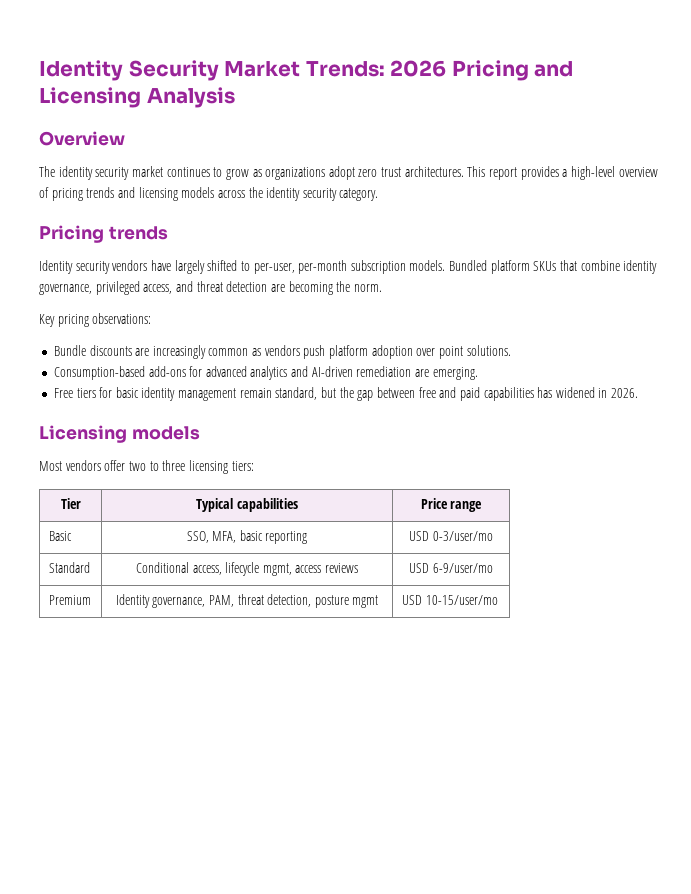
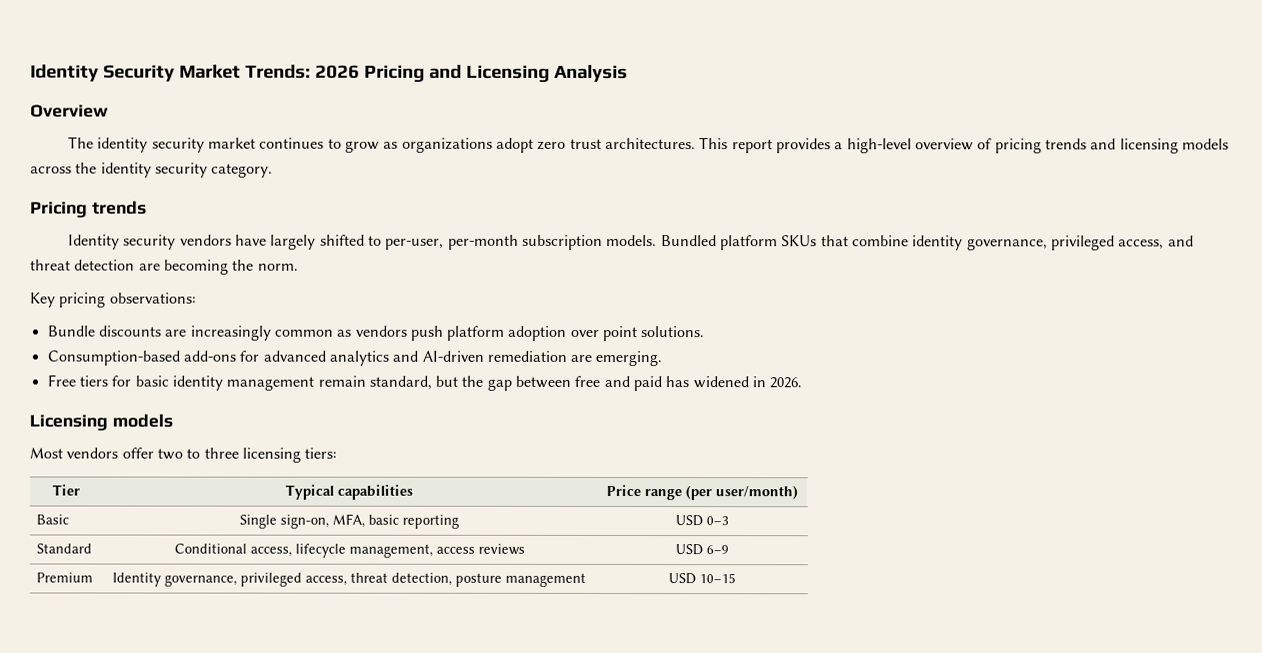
- Free tiers for basic identity management remain standard, but the gap between free and paid capabilities has widened in 2026.
+ Free tiers for basic identity management remain standard, but the gap between free and paid has widened in 2026.
- Tier | Typical capabilities | Price range
+ Tier | Typical capabilities | Price range (per user/month)
- Basic | SSO, MFA, basic reporting | USD 0-3/user/mo
+ Basic | Single sign-on, MFA, basic reporting | USD 0–3
- Standard | Conditional access, lifecycle mgmt, access reviews | USD 6-9/user/mo
+ Standard | Conditional access, lifecycle management, access reviews | USD 6–9
- Premium | Identity governance, PAM, threat detection, posture mgmt | USD 10-15/user/mo
+ Premium | Identity governance, privileged access, threat detection, posture management | USD 10–15

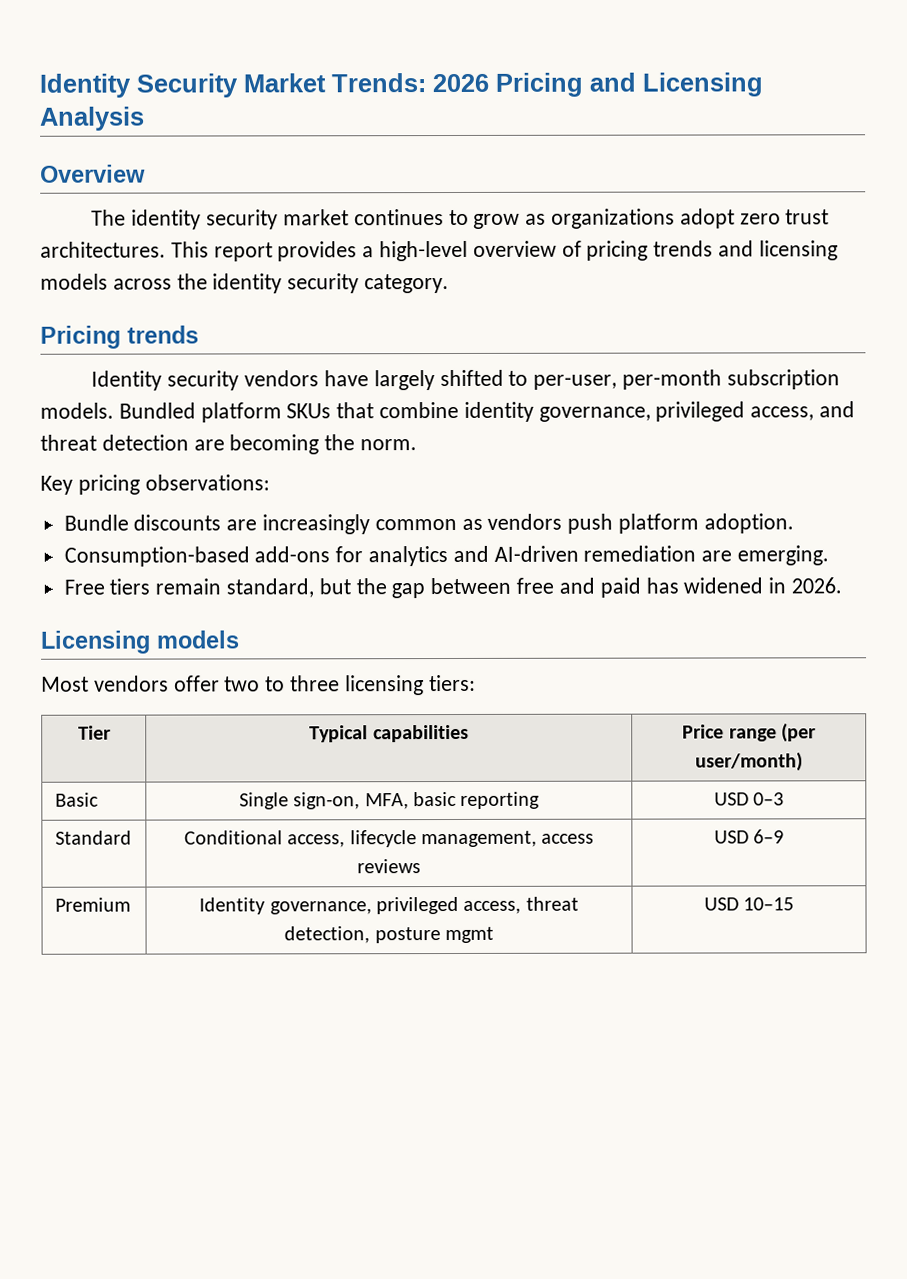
- Bundle discounts are increasingly common as vendors push platform adoption over point solutions.
+ Bundle discounts are increasingly common as vendors push platform adoption.
- Consumption-based add-ons for advanced analytics and AI-driven remediation are emerging.
+ Consumption-based add-ons for analytics and AI-driven remediation are emerging.
- Free tiers for basic identity management remain standard, but the gap between free and paid has widened in 2026.
+ Free tiers remain standard, but the gap between free and paid has widened in 2026.
- Premium | Identity governance, privileged access, threat detection, posture management | USD 10–15
+ Premium | Identity governance, privileged access, threat detection, posture mgmt | USD 10–15

